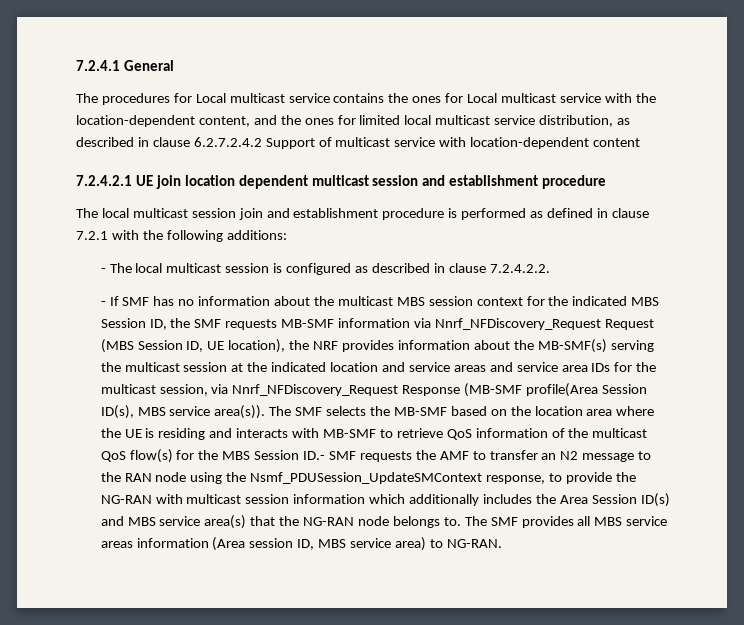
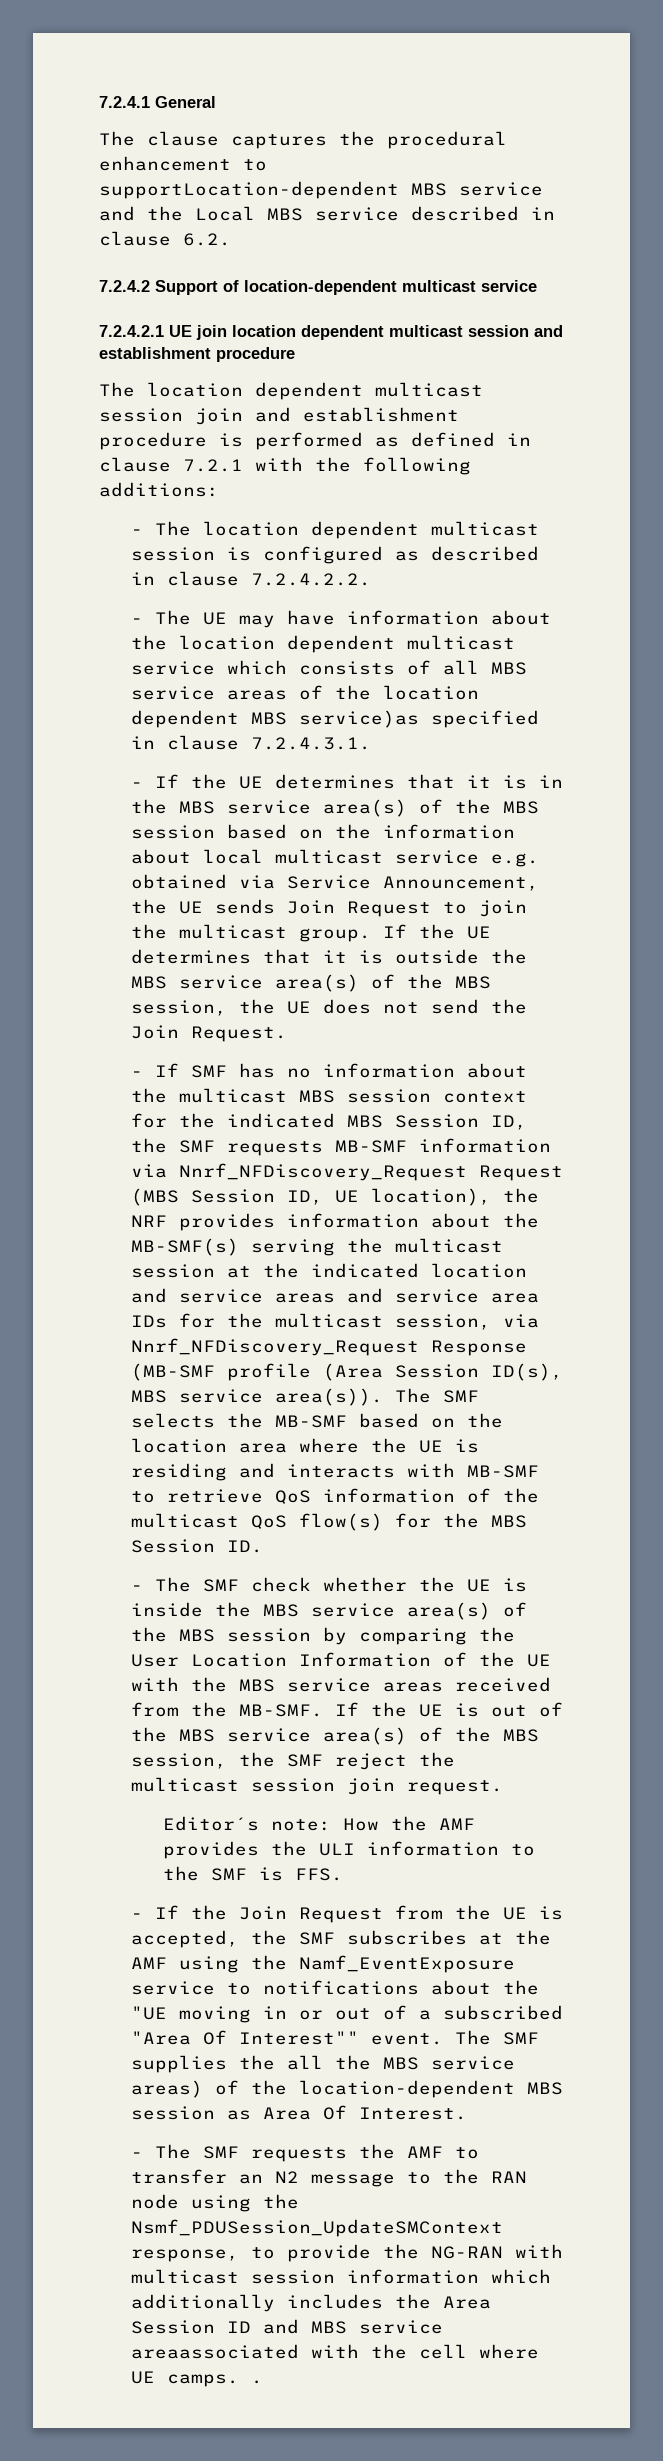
- The procedures for Local multicast service contains the ones for Local multicast service with the location-dependent content, and the ones for limited local multicast service distribution, as described in clause 6.2.7.2.4.2 Support of multicast service with location-dependent content
+ The clause captures the procedural enhancement to supportLocation-dependent MBS service and the Local MBS service described in clause 6.2.
+ 7.2.4.2 Support of location-dependent multicast service
- The local multicast session join and establishment procedure is performed as defined in clause 7.2.1 with the following additions:
+ The location dependent multicast session join and establishment procedure is performed as defined in clause 7.2.1 with the following additions:
- - The local multicast session is configured as described in clause 7.2.4.2.2.
+ - The location dependent multicast session is configured as described in clause 7.2.4.2.2.
+ - The UE may have information about the location dependent multicast service which consists of all MBS service areas of the location dependent MBS service)as specified in clause 7.2.4.3.1.
+ - If the UE determines that it is in the MBS service area(s) of the MBS session based on the information about local multicast service e.g. obtained via Service Announcement, the UE sends Join Request to join the multicast group. If the UE determines that it is outside the MBS service area(s) of the MBS session, the UE does not send the Join Request.
- - If SMF has no information about the multicast MBS session context for the indicated MBS Session ID, the SMF requests MB-SMF information via Nnrf_NFDiscovery_Request Request (MBS Session ID, UE location), the NRF provides information about the MB-SMF(s) serving the multicast session at the indicated location and service areas and service area IDs for the multicast session, via Nnrf_NFDiscovery_Request Response (MB-SMF profile(Area Session ID(s), MBS service area(s)).
+ - If SMF has no information about the multicast MBS session context for the indicated MBS Session ID, the SMF requests MB-SMF information via Nnrf_NFDiscovery_Request Request (MBS Session ID, UE location), the NRF provides information about the MB-SMF(s) serving the multicast session at the indicated location and service areas and service area IDs for the multicast session, via Nnrf_NFDiscovery_Request Response (MB-SMF profile (Area Session ID(s), MBS service area(s)).
- The SMF selects the MB-SMF based on the location area where the UE is residing and interacts with MB-SMF to retrieve QoS information of the multicast QoS flow(s) for the MBS Session ID.- SMF requests the AMF to transfer an N2 message to the RAN node using the Nsmf_PDUSession_UpdateSMContext response, to provide the NG-RAN with multicast session information which additionally includes the Area Session ID(s) and MBS service area(s) that the NG-RAN node belongs to. The SMF provides all MBS service areas information (Area session ID, MBS service area) to NG-RAN.
+ The SMF selects the MB-SMF based on the location area where the UE is residing and interacts with MB-SMF to retrieve QoS information of the multicast QoS flow(s) for the MBS Session ID.
+ - The SMF check whether the UE is inside the MBS service area(s) of the MBS session by comparing the User Location Information of the UE with the MBS service areas received from the MB-SMF. If the UE is out of the MBS service area(s) of the MBS session, the SMF reject the multicast session join request.
+ Editor´s note: How the AMF provides the ULI information to the SMF is FFS.
+ - If the Join Request from the UE is accepted, the SMF subscribes at the AMF using the Namf_EventExposure service to notifications about the "UE moving in or out of a subscribed "Area Of Interest"" event. The SMF supplies the all the MBS service areas) of the location-dependent MBS session as Area Of Interest.
+ - The SMF requests the AMF to transfer an N2 message to the RAN node using the Nsmf_PDUSession_UpdateSMContext response, to provide the NG-RAN with multicast session information which additionally includes the Area Session ID and MBS service areaassociated with the cell where UE camps. .

